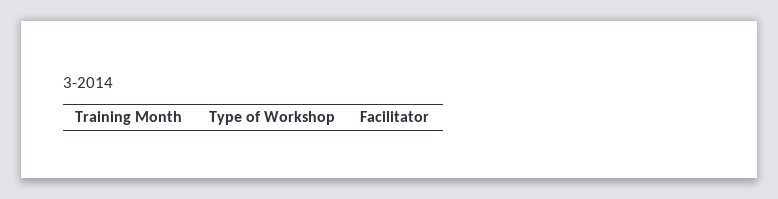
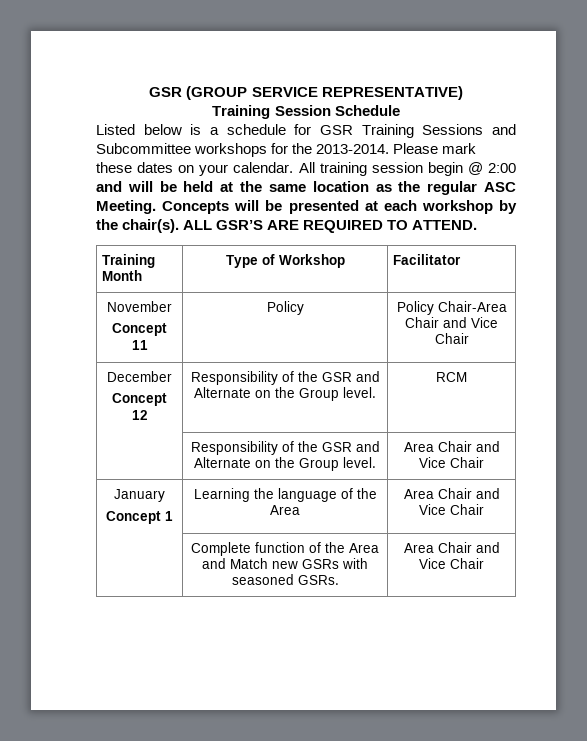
- 3-2014
+ GSR (GROUP SERVICE REPRESENTATIVE)
+ Training Session Schedule
+ Listed below is a schedule for GSR Training Sessions and Subcommittee workshops for the 2013-2014. Please mark these dates on your calendar. All training session begin @ 2:00 and will be held at the same location as the regular ASC Meeting. Concepts will be presented at each workshop by the chair(s). ALL GSR’S ARE REQUIRED TO ATTEND.
+ November
+ Concept 11 | Policy | Policy Chair-Area Chair and Vice Chair
+ December
+ Concept 12 | Responsibility of the GSR and Alternate on the Group level. | RCM
+ | Responsibility of the GSR and Alternate on the Group level. | Area Chair and Vice Chair
+ January
+ Concept 1 | Learning the language of the Area | Area Chair and Vice Chair
+ | Complete function of the Area and Match new GSRs with seasoned GSRs. | Area Chair and Vice Chair

